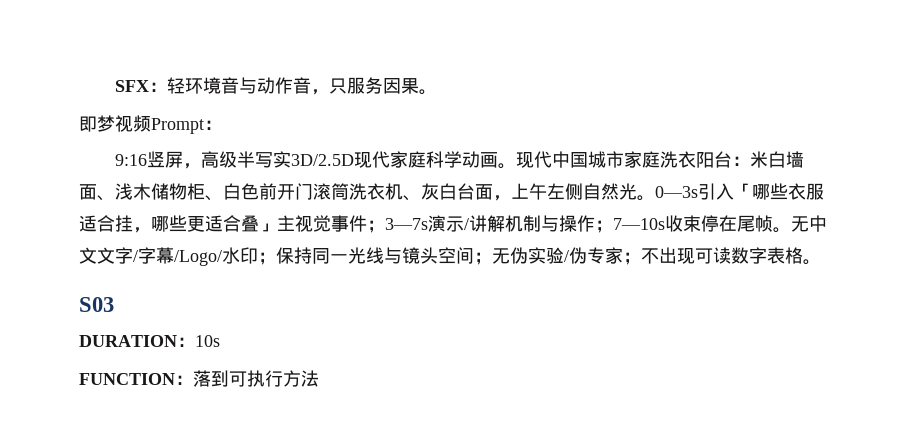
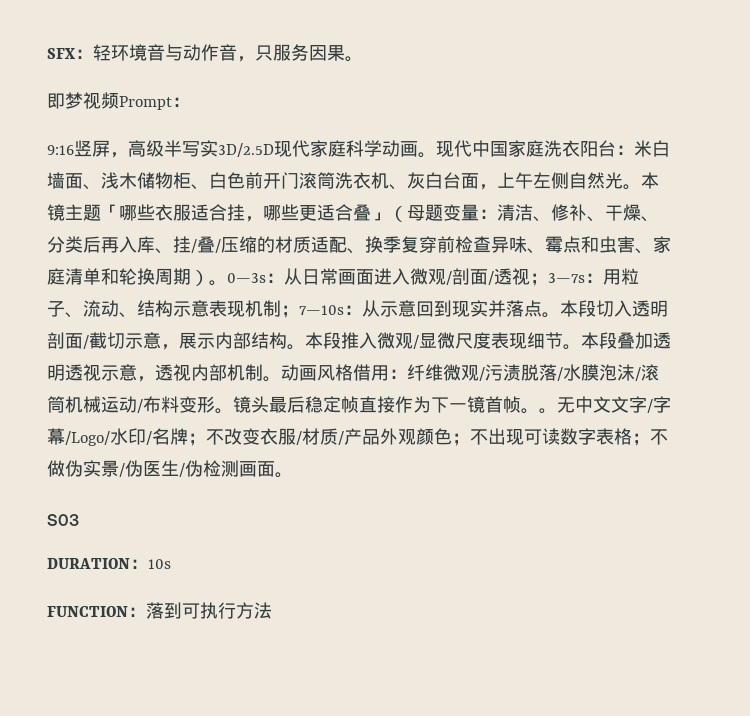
- 现代中国城市家庭洗衣阳台：米白墙面、浅木储物柜、白色前开门滚筒洗衣机、灰白台面，上午左侧自然光。
+ 现代中国家庭洗衣阳台：米白墙面、浅木储物柜、白色前开门滚筒洗衣机、灰白台面，上午左侧自然光。
- 0—3s引入「哪些衣服适合挂，哪些更适合叠」主视觉事件；3—7s演示/讲解机制与操作；7—10s收束停在尾帧。
+ 本镜主题「哪些衣服适合挂，哪些更适合叠」（母题变量：清洁、修补、干燥、分类后再入库、挂/叠/压缩的材质适配、换季复穿前检查异味、霉点和虫害、家庭清单和轮换周期）。0—3s：从日常画面进入微观/剖面/透视；3—7s：用粒子、流动、结构示意表现机制；7—10s：从示意回到现实并落点。本段切入透明剖面/截切示意，展示内部结构。本段推入微观/显微尺度表现细节。本段叠加透明透视示意，透视内部机制。动画风格借用：纤维微观/污渍脱落/水膜泡沫/滚筒机械运动/布料变形。镜头最后稳定帧直接作为下一镜首帧。。
- 无中文文字/字幕/Logo/水印；保持同一光线与镜头空间；无伪实验/伪专家；不出现可读数字表格。
+ 无中文文字/字幕/Logo/水印/名牌；不改变衣服/材质/产品外观颜色；不出现可读数字表格；不做伪实景/伪医生/伪检测画面。

